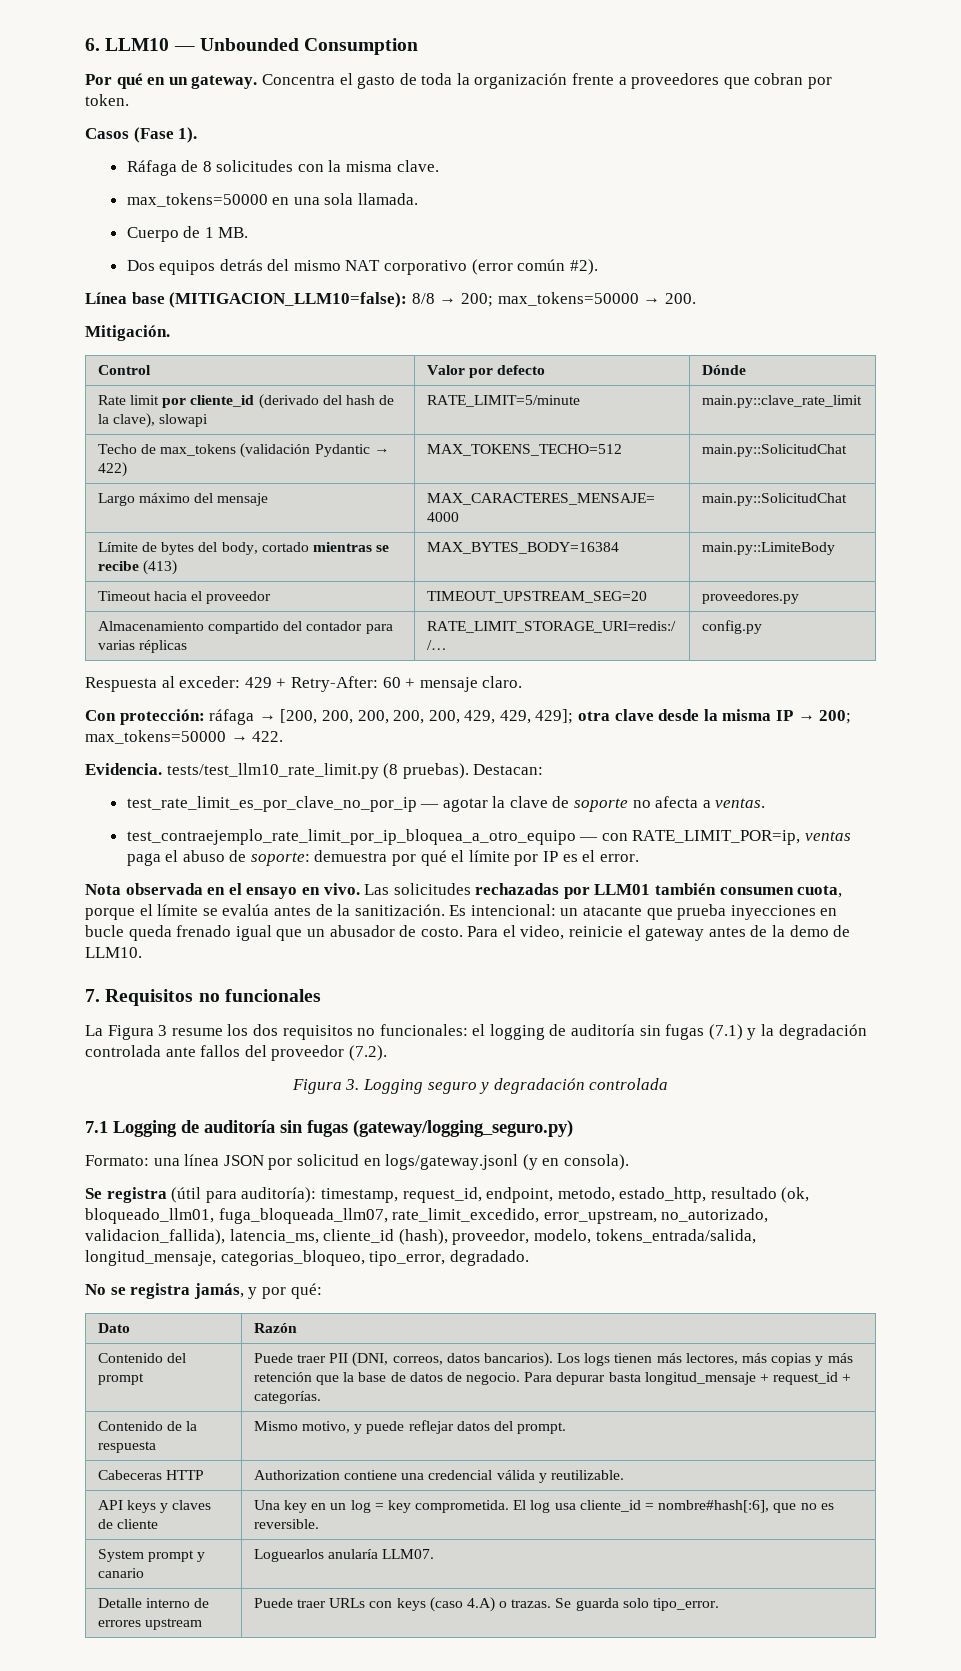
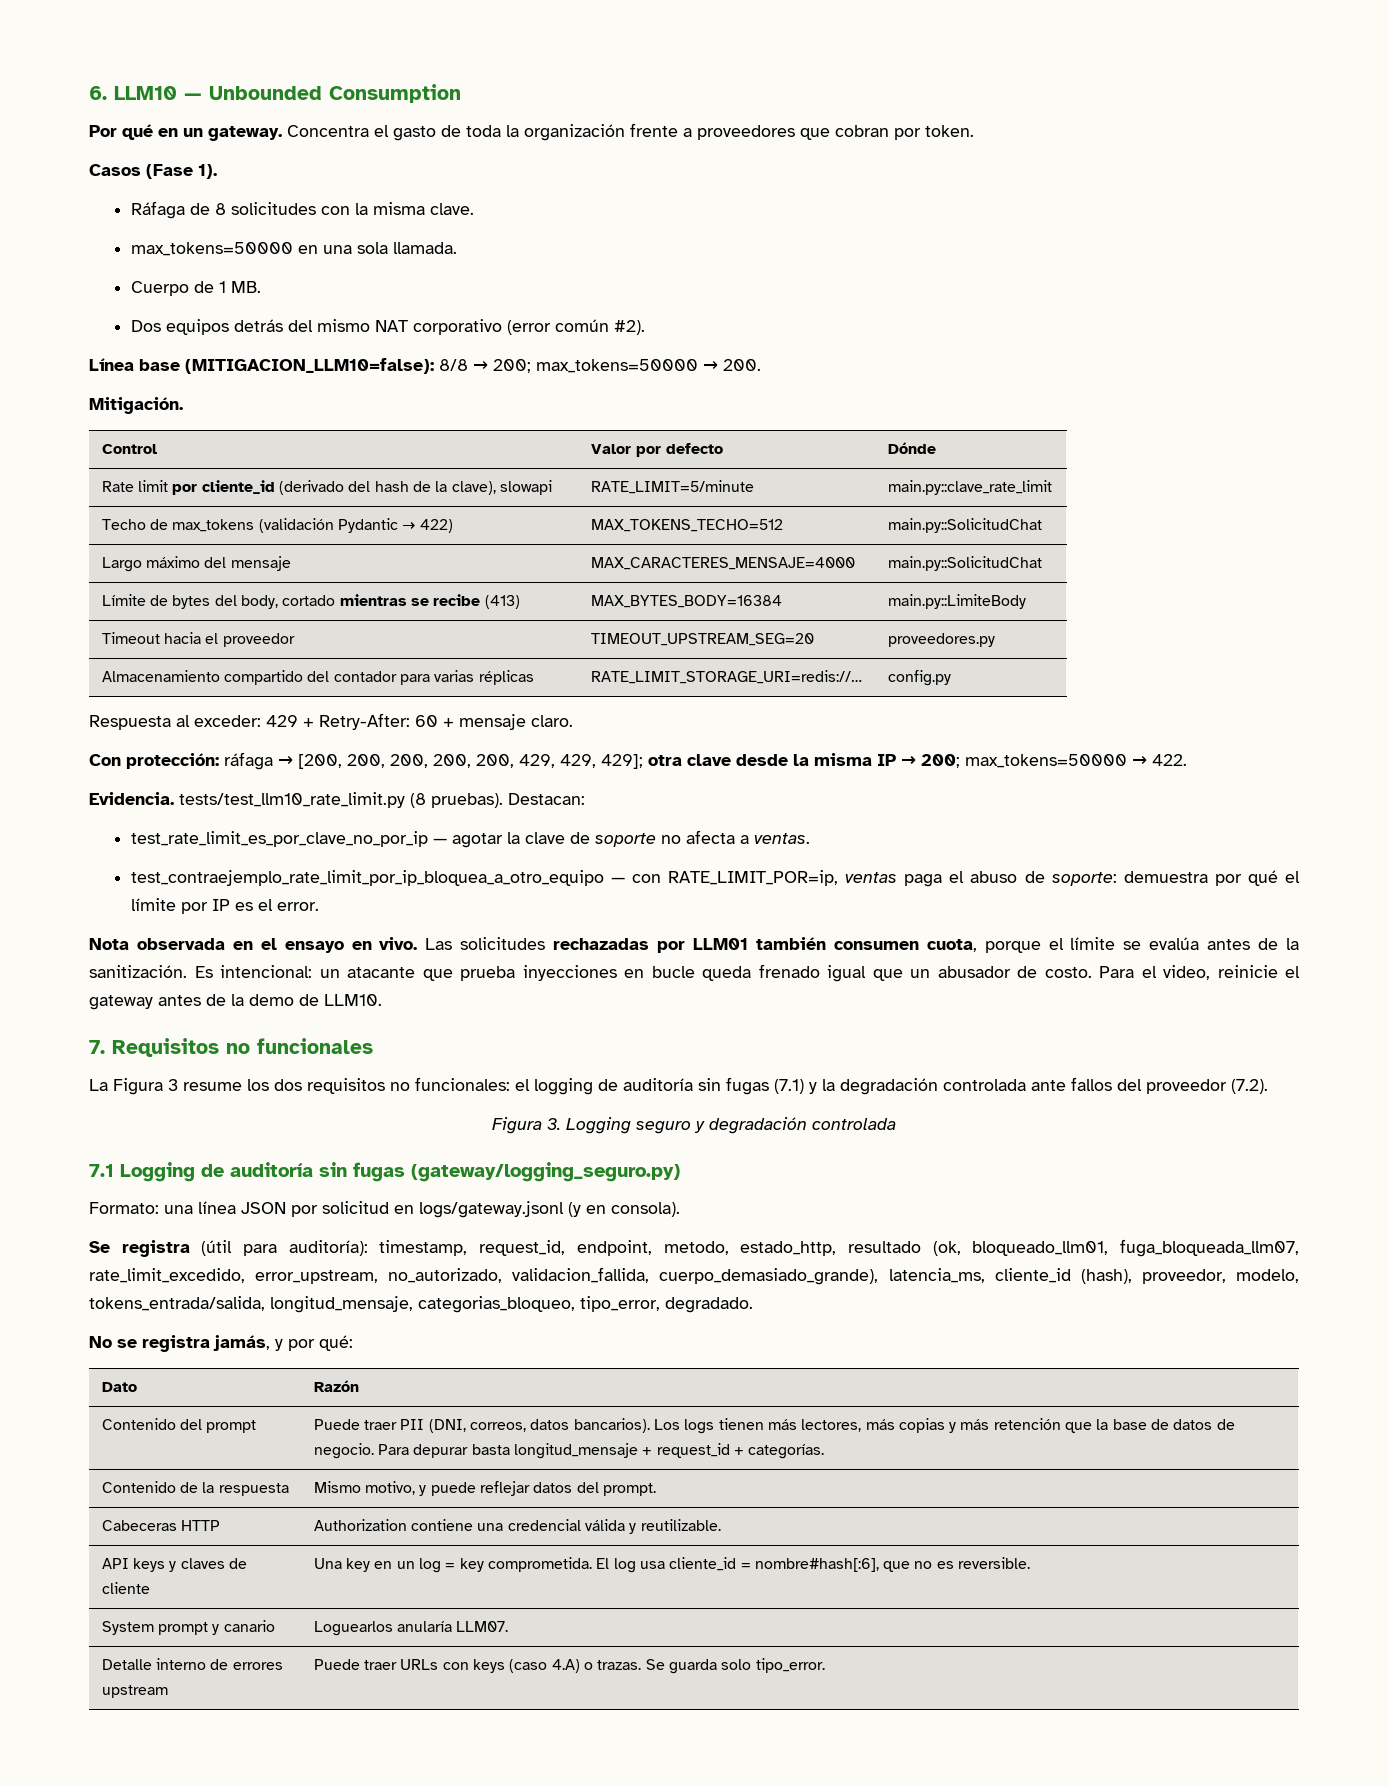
- Se registra (útil para auditoría): timestamp, request_id, endpoint, metodo, estado_http, resultado (ok, bloqueado_llm01, fuga_bloqueada_llm07, rate_limit_excedido, error_upstream, no_autorizado, validacion_fallida), latencia_ms, cliente_id (hash), proveedor, modelo, tokens_entrada/salida, longitud_mensaje, categorias_bloqueo, tipo_error, degradado.
+ Se registra (útil para auditoría): timestamp, request_id, endpoint, metodo, estado_http, resultado (ok, bloqueado_llm01, fuga_bloqueada_llm07, rate_limit_excedido, error_upstream, no_autorizado, validacion_fallida, cuerpo_demasiado_grande), latencia_ms, cliente_id (hash), proveedor, modelo, tokens_entrada/salida, longitud_mensaje, categorias_bloqueo, tipo_error, degradado.

